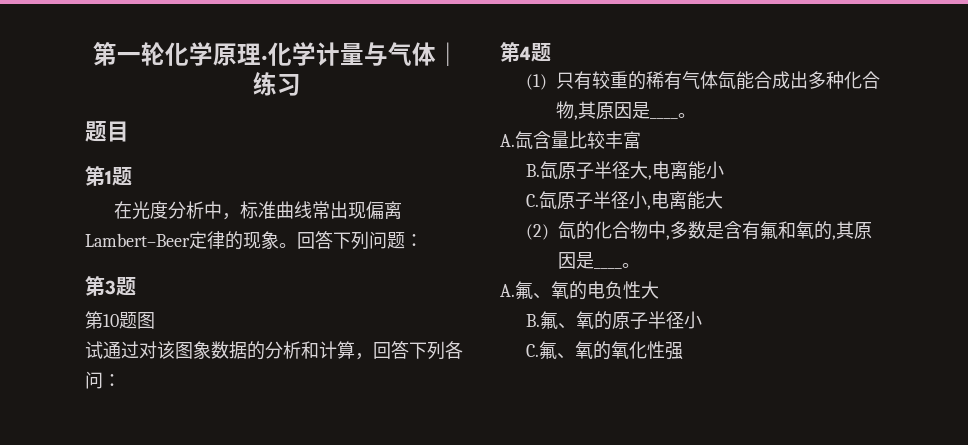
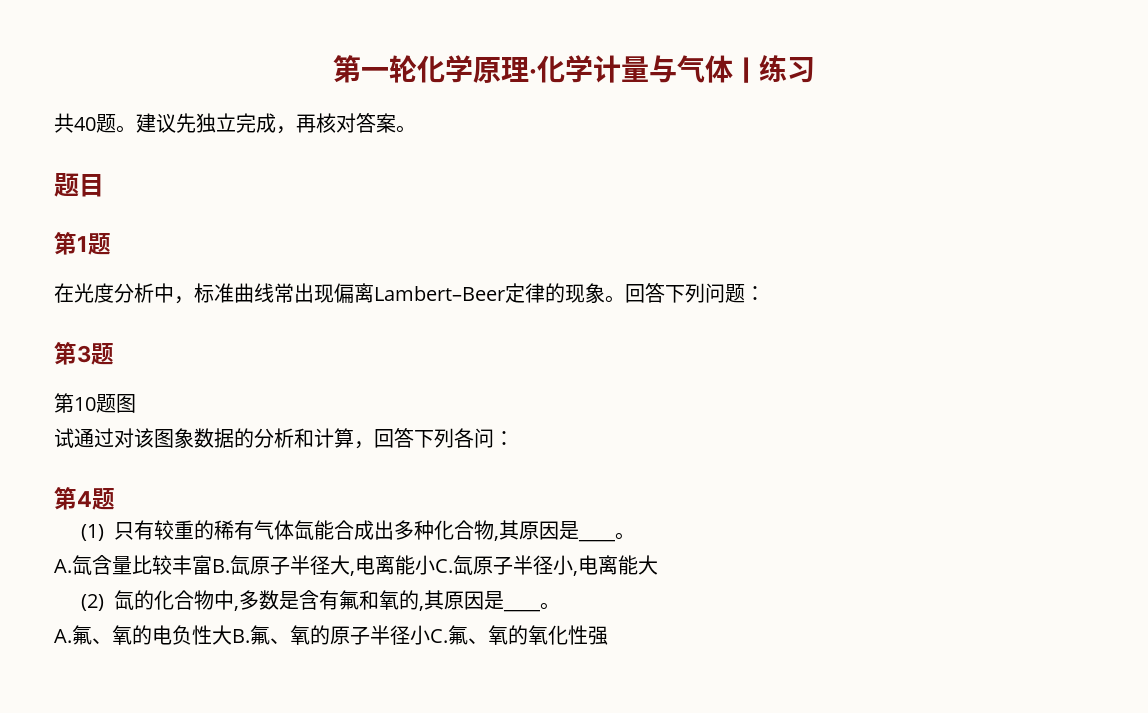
+ 共40题。建议先独立完成，再核对答案。
- A.氙含量比较丰富
- B.氙原子半径大,电离能小
- C.氙原子半径小,电离能大
+ A.氙含量比较丰富B.氙原子半径大,电离能小C.氙原子半径小,电离能大
- A.氟、氧的电负性大
- B.氟、氧的原子半径小
- C.氟、氧的氧化性强
+ A.氟、氧的电负性大B.氟、氧的原子半径小C.氟、氧的氧化性强

